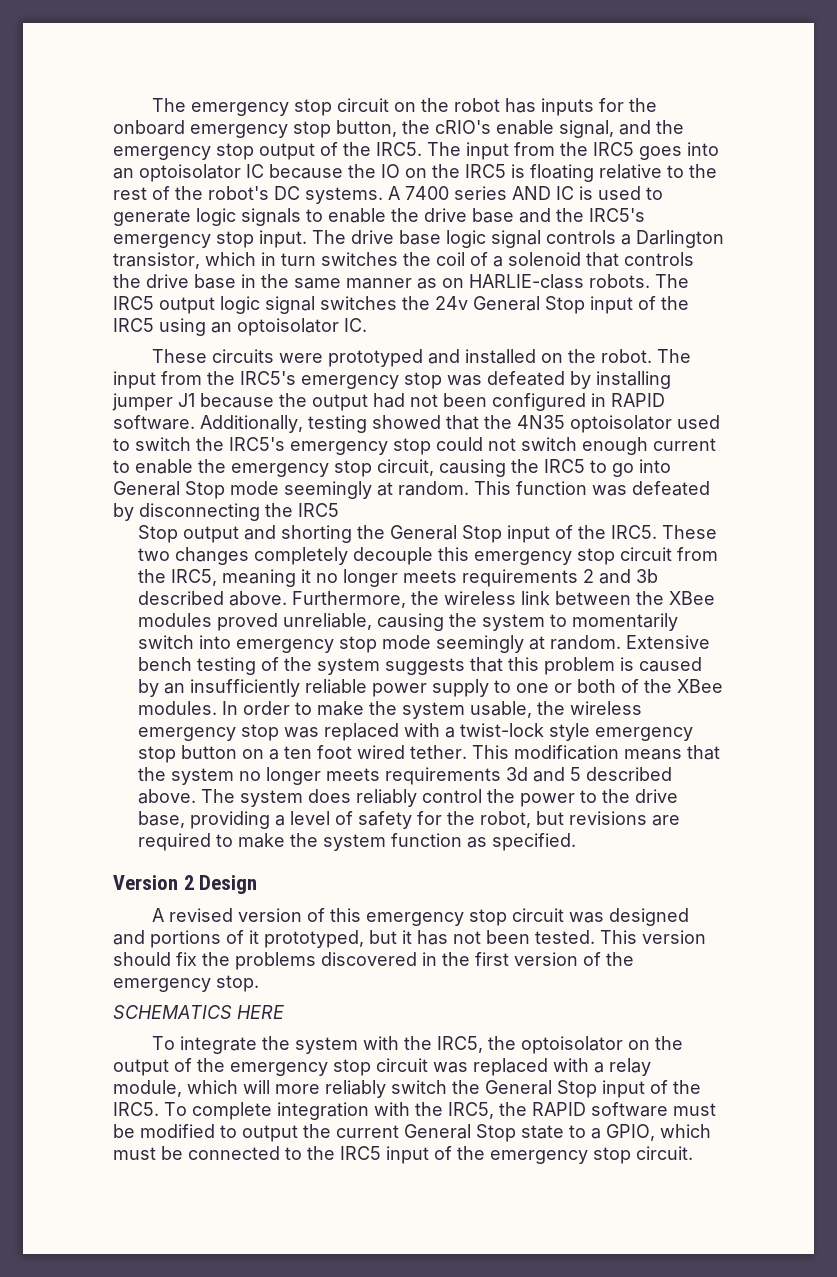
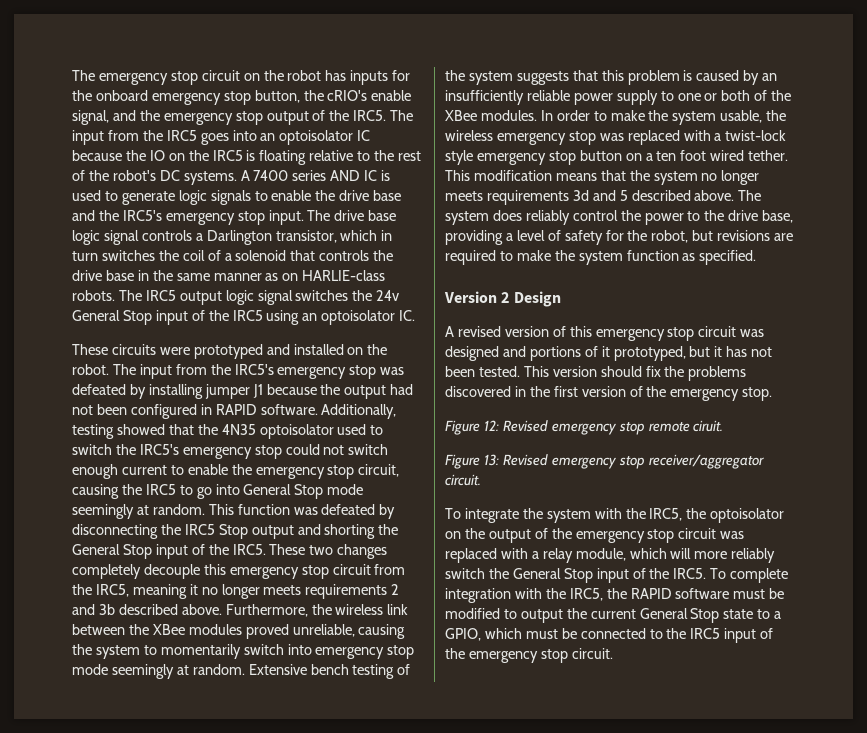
- This function was defeated by disconnecting the IRC5
- Stop output and shorting the General Stop input of the IRC5.
+ This function was defeated by disconnecting the IRC5 Stop output and shorting the General Stop input of the IRC5.
- SCHEMATICS HERE
+ Figure 12: Revised emergency stop remote ciruit.
+ Figure 13: Revised emergency stop receiver/aggregator circuit.

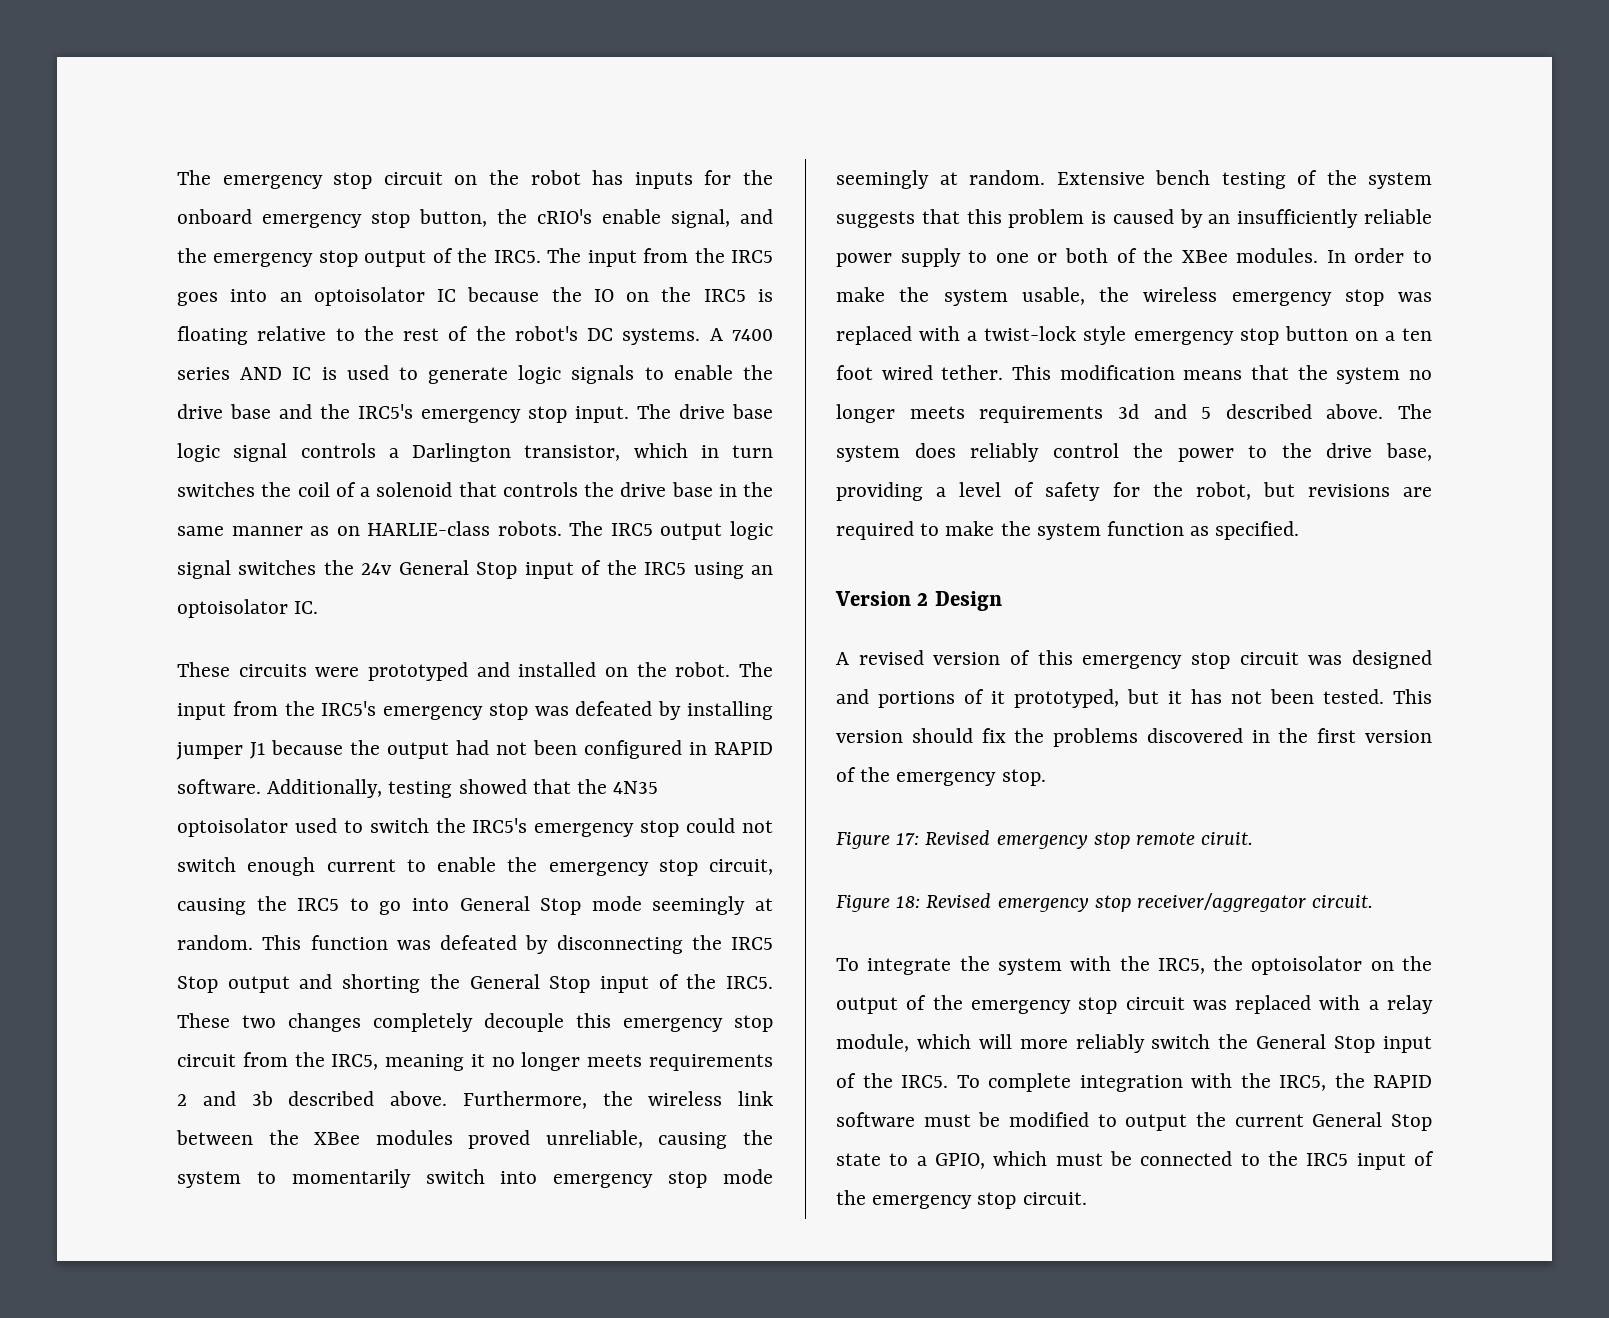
- Figure 12: Revised emergency stop remote ciruit.
+ Figure 17: Revised emergency stop remote ciruit.
- Figure 13: Revised emergency stop receiver/aggregator circuit.
+ Figure 18: Revised emergency stop receiver/aggregator circuit.

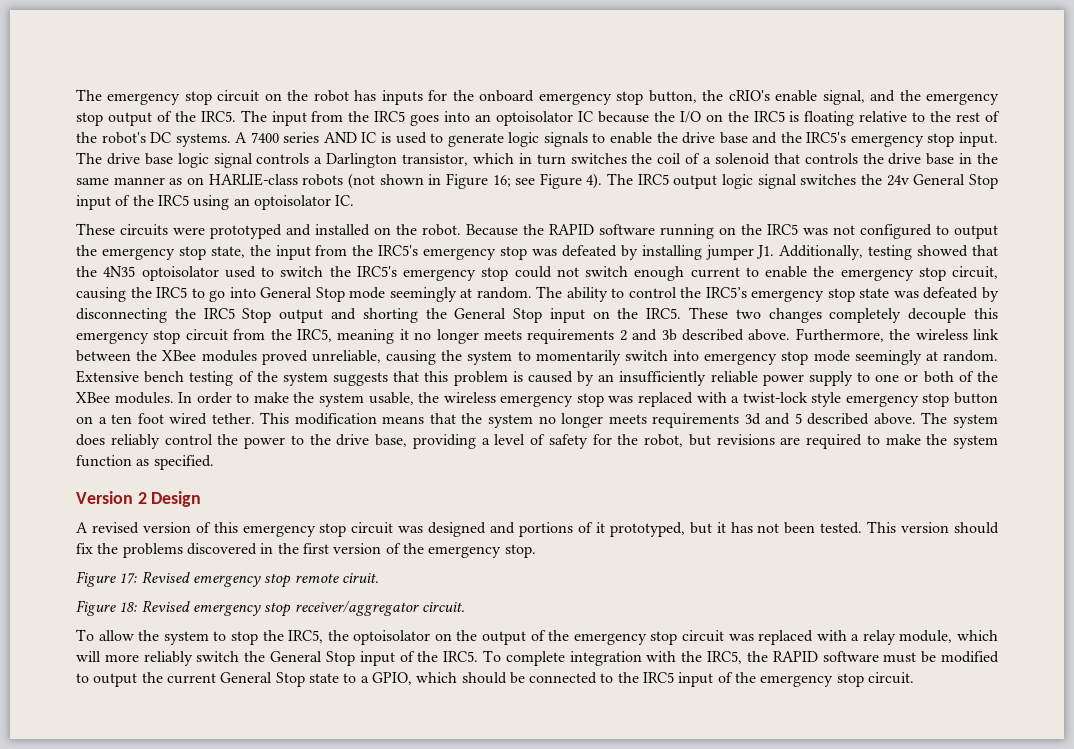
- The input from the IRC5 goes into an optoisolator IC because the IO on the IRC5 is floating relative to the rest of the robot's DC systems.
+ The input from the IRC5 goes into an optoisolator IC because the I/O on the IRC5 is floating relative to the rest of the robot's DC systems.
- The drive base logic signal controls a Darlington transistor, which in turn switches the coil of a solenoid that controls the drive base in the same manner as on HARLIE-class robots.
+ The drive base logic signal controls a Darlington transistor, which in turn switches the coil of a solenoid that controls the drive base in the same manner as on HARLIE-class robots (not shown in Figure 16; see Figure 4).
- The input from the IRC5's emergency stop was defeated by installing jumper J1 because the output had not been configured in RAPID software. Additionally, testing showed that the 4N35 optoisolator used to switch the IRC5's emergency stop could not switch enough current to enable the emergency stop circuit, causing the IRC5 to go into General Stop mode seemingly at random.
+ Because the RAPID software running on the IRC5 was not configured to output the emergency stop state, the input from the IRC5's emergency stop was defeated by installing jumper J1. Additionally, testing showed that the 4N35 optoisolator used to switch the IRC5's emergency stop could not switch enough current to enable the emergency stop circuit, causing the IRC5 to go into General Stop mode seemingly at random.
- This function was defeated by disconnecting the IRC5 Stop output and shorting the General Stop input of the IRC5.
+ The ability to control the IRC5’s emergency stop state was defeated by disconnecting the IRC5 Stop output and shorting the General Stop input on the IRC5.
- To integrate the system with the IRC5, the optoisolator on the output of the emergency stop circuit was replaced with a relay module, which will more reliably switch the General Stop input of the IRC5.
+ To allow the system to stop the IRC5, the optoisolator on the output of the emergency stop circuit was replaced with a relay module, which will more reliably switch the General Stop input of the IRC5.
- To complete integration with the IRC5, the RAPID software must be modified to output the current General Stop state to a GPIO, which must be connected to the IRC5 input of the emergency stop circuit.
+ To complete integration with the IRC5, the RAPID software must be modified to output the current General Stop state to a GPIO, which should be connected to the IRC5 input of the emergency stop circuit.

